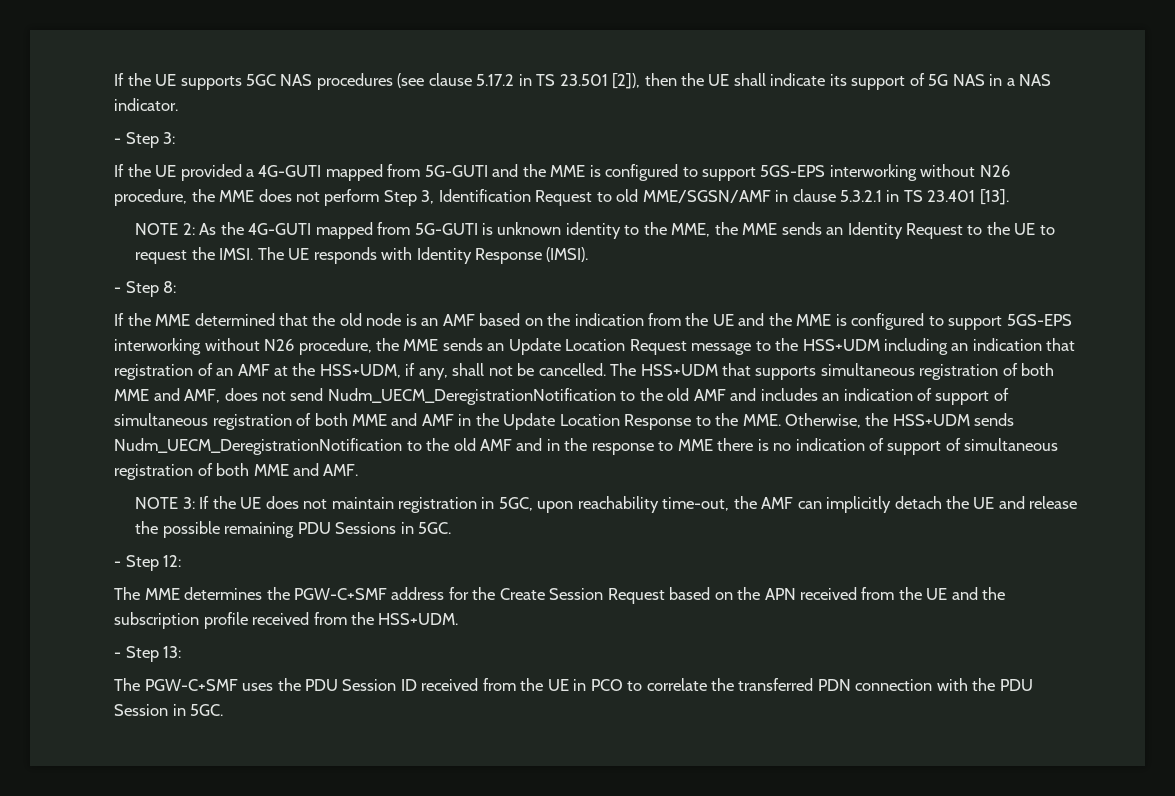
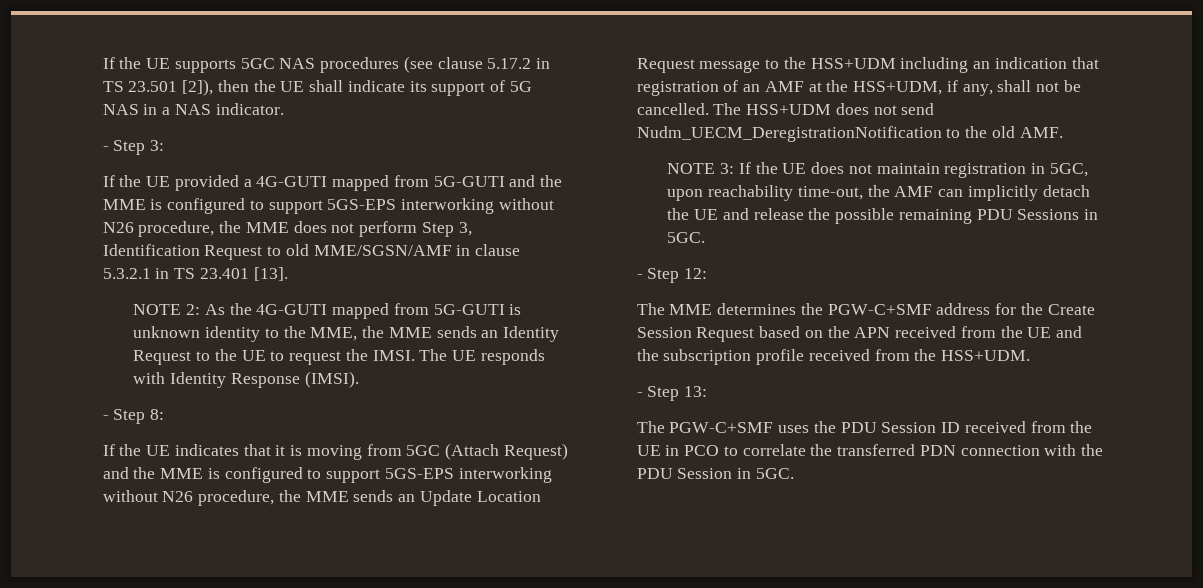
- If the MME determined that the old node is an AMF based on the indication from the UE and the MME is configured to support 5GS-EPS interworking without N26 procedure, the MME sends an Update Location Request message to the HSS+UDM including an indication that registration of an AMF at the HSS+UDM, if any, shall not be cancelled.
+ If the UE indicates that it is moving from 5GC (Attach Request) and the MME is configured to support 5GS-EPS interworking without N26 procedure, the MME sends an Update Location Request message to the HSS+UDM including an indication that registration of an AMF at the HSS+UDM, if any, shall not be cancelled.
- The HSS+UDM that supports simultaneous registration of both MME and AMF, does not send Nudm_UECM_DeregistrationNotification to the old AMF and includes an indication of support of simultaneous registration of both MME and AMF in the Update Location Response to the MME. Otherwise, the HSS+UDM sends Nudm_UECM_DeregistrationNotification to the old AMF and in the response to MME there is no indication of support of simultaneous registration of both MME and AMF.
+ The HSS+UDM does not send Nudm_UECM_DeregistrationNotification to the old AMF.

